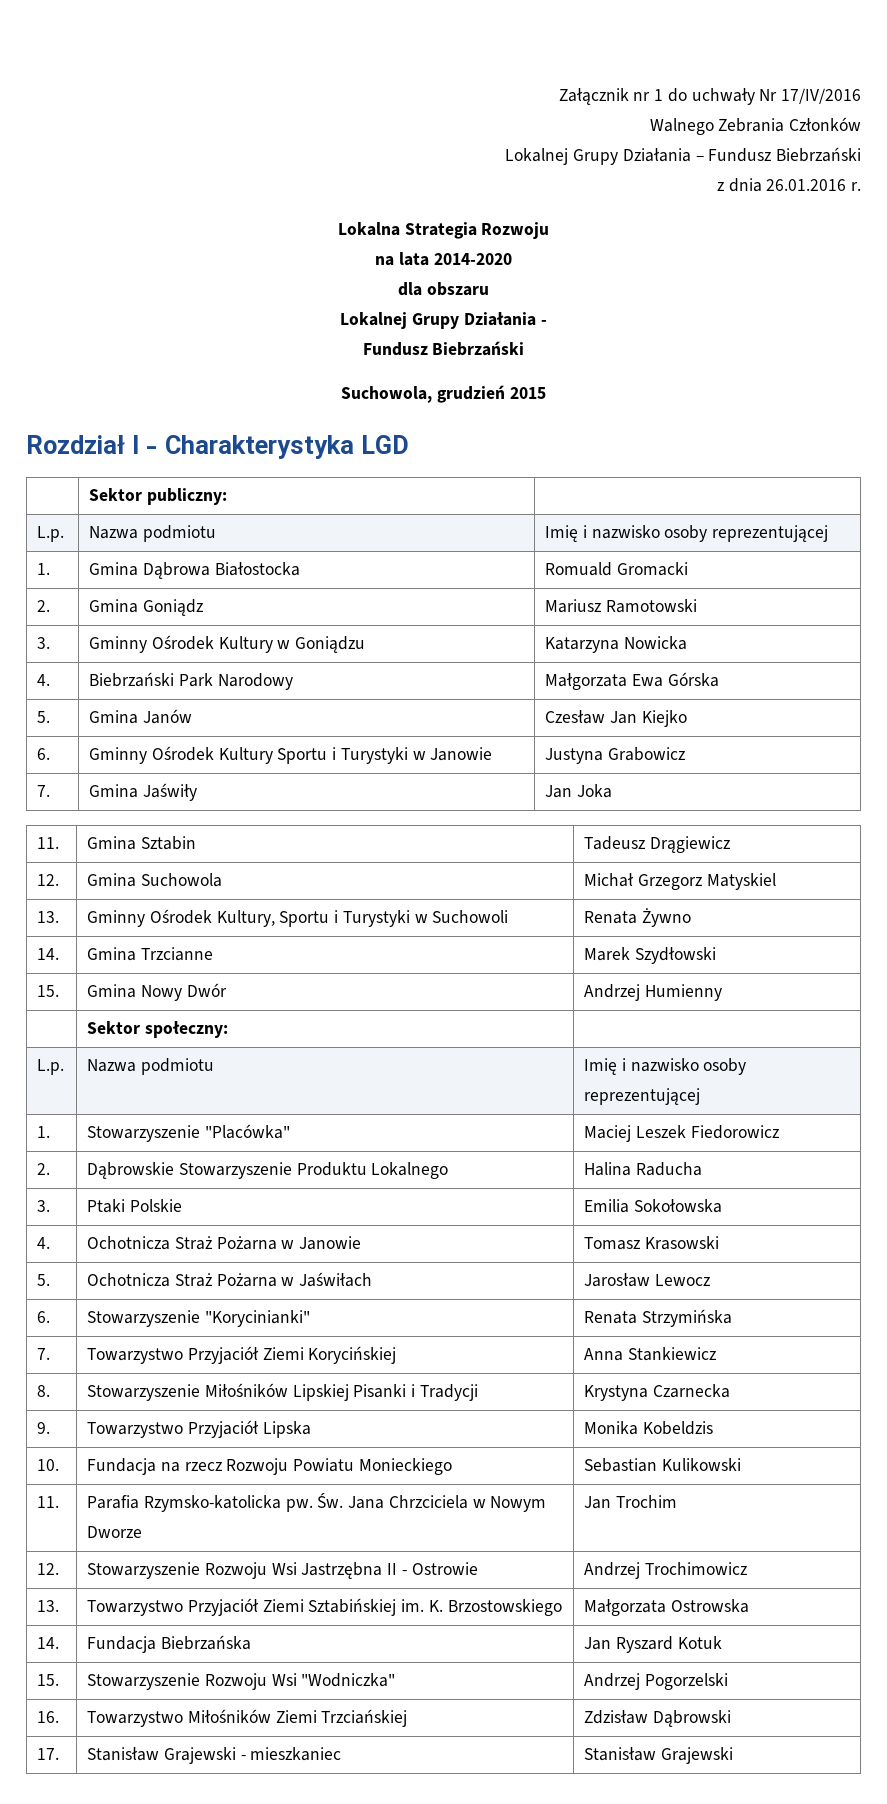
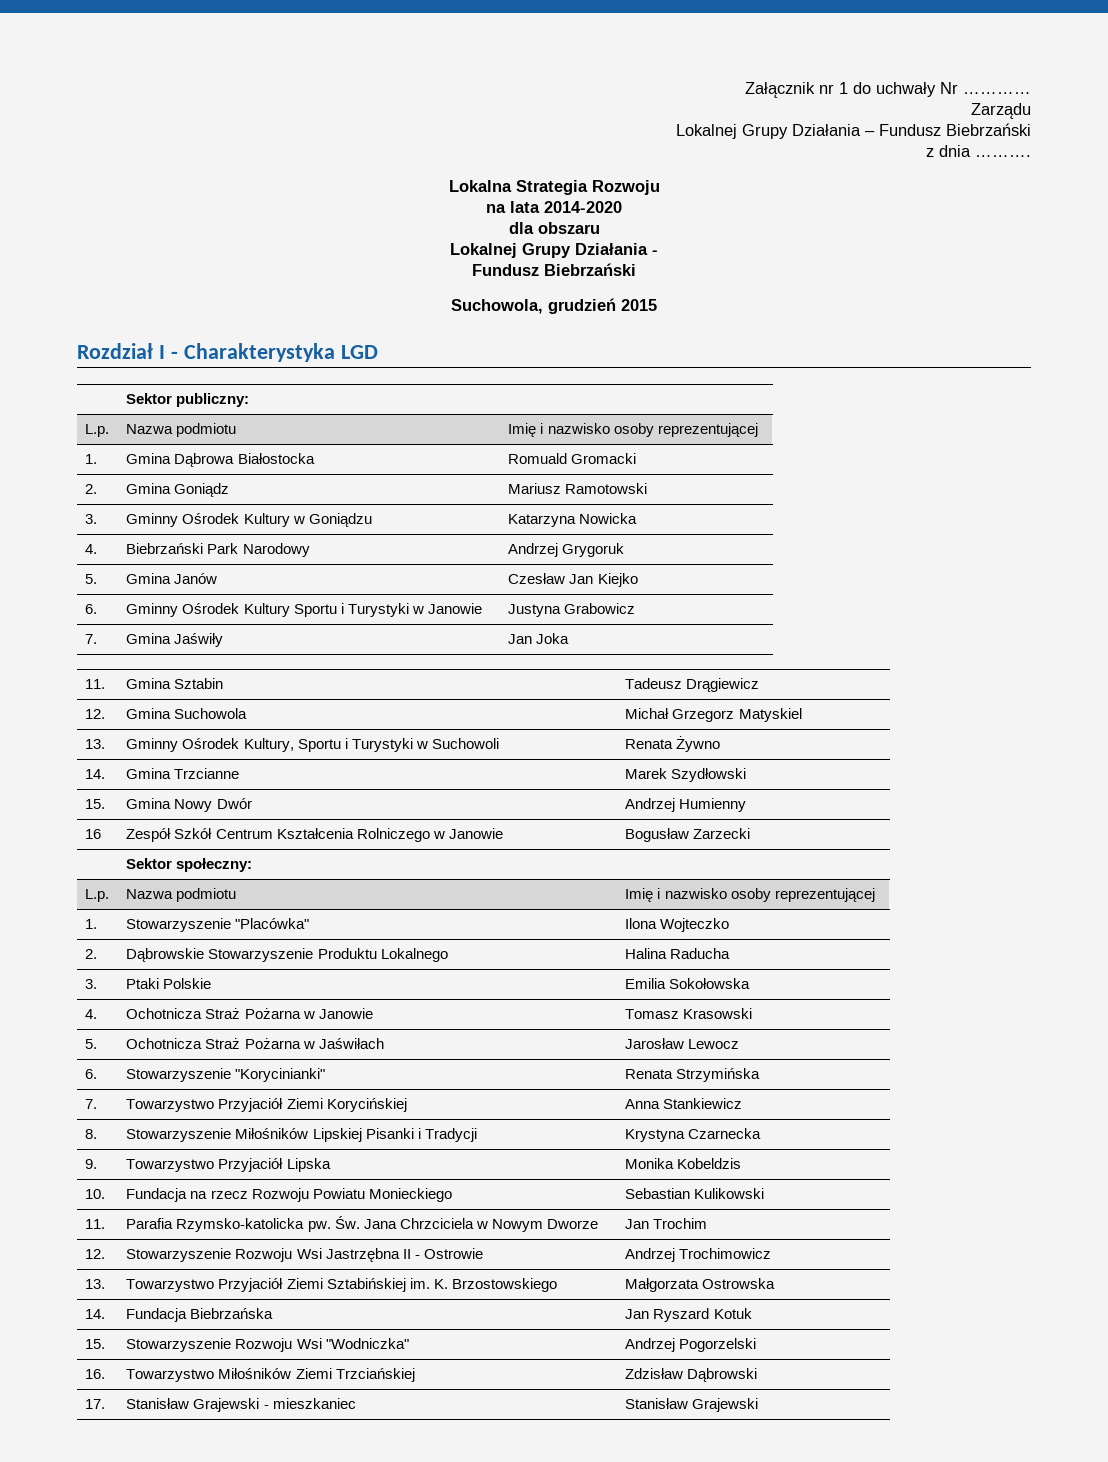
- Załącznik nr 1 do uchwały Nr 17/IV/2016
- Walnego Zebrania Członków
+ Załącznik nr 1 do uchwały Nr …………
+ Zarządu
- z dnia 26.01.2016 r.
+ z dnia ……….
- 4. | Biebrzański Park Narodowy | Małgorzata Ewa Górska
+ 4. | Biebrzański Park Narodowy | Andrzej Grygoruk
+ 16 | Zespół Szkół Centrum Kształcenia Rolniczego w Janowie | Bogusław Zarzecki
- 1. | Stowarzyszenie "Placówka" | Maciej Leszek Fiedorowicz
+ 1. | Stowarzyszenie "Placówka" | Ilona Wojteczko

